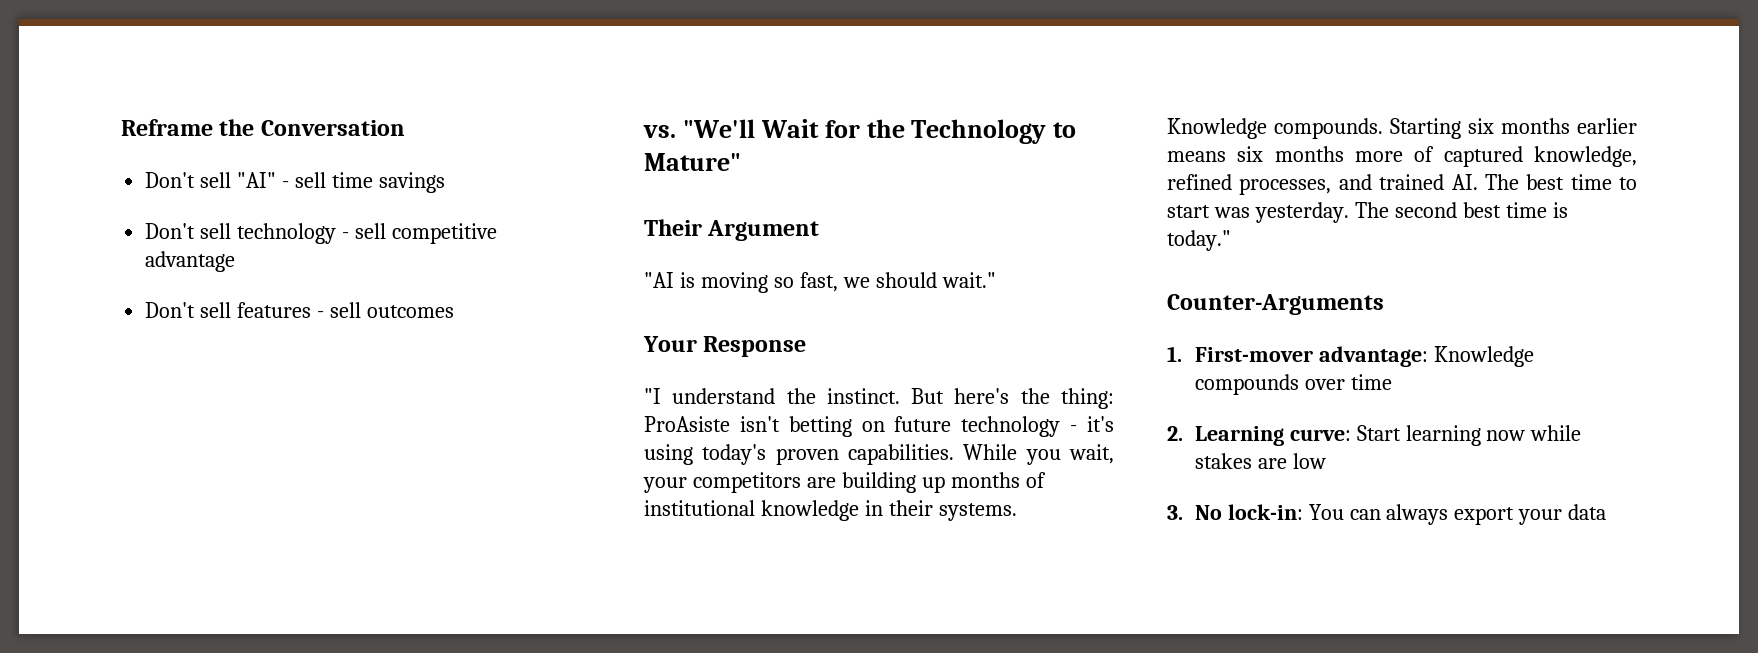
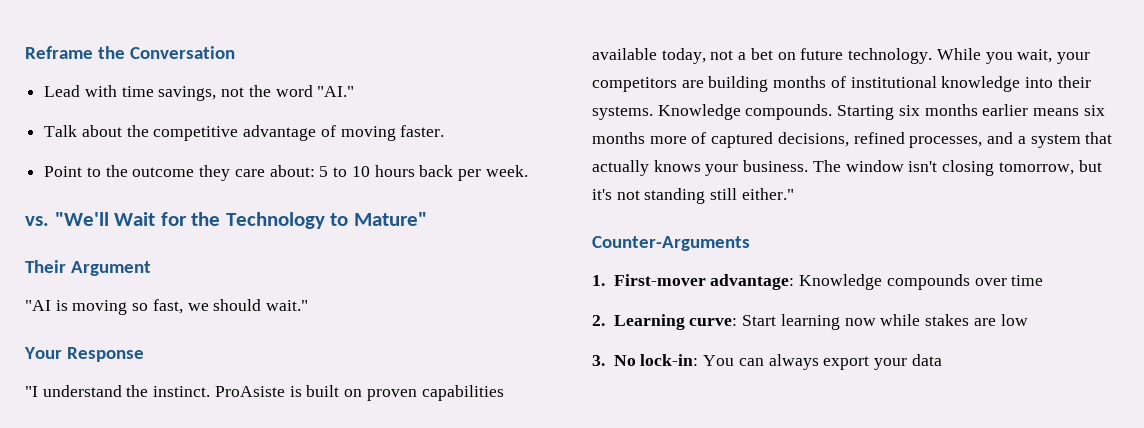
- Don't sell "AI" - sell time savings
- Don't sell technology - sell competitive advantage
- Don't sell features - sell outcomes
+ Lead with time savings, not the word "AI."
+ Talk about the competitive advantage of moving faster.
+ Point to the outcome they care about: 5 to 10 hours back per week.
- But here's the thing: ProAsiste isn't betting on future technology - it's using today's proven capabilities.
+ ProAsiste is built on proven capabilities available today, not a bet on future technology.
- While you wait, your competitors are building up months of institutional knowledge in their systems.
+ While you wait, your competitors are building months of institutional knowledge into their systems.
- Starting six months earlier means six months more of captured knowledge, refined processes, and trained AI. The best time to start was yesterday. The second best time is today."
+ Starting six months earlier means six months more of captured decisions, refined processes, and a system that actually knows your business. The window isn't closing tomorrow, but it's not standing still either."

